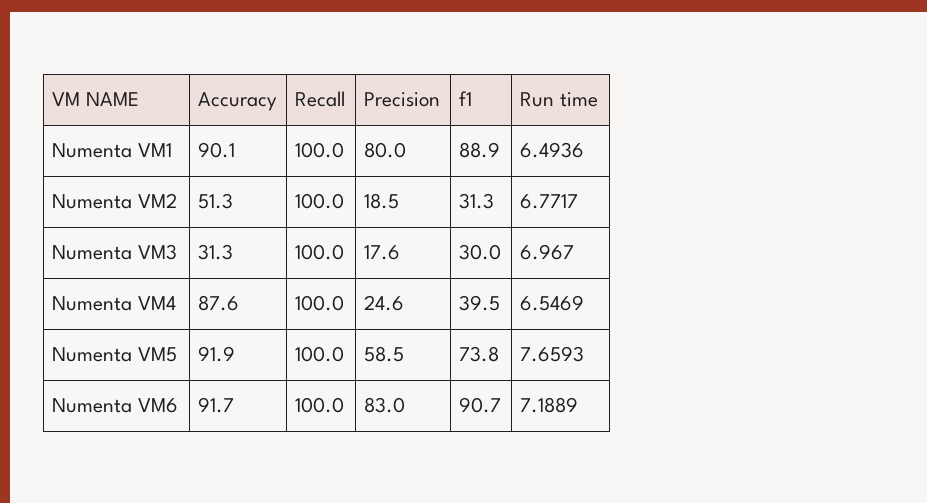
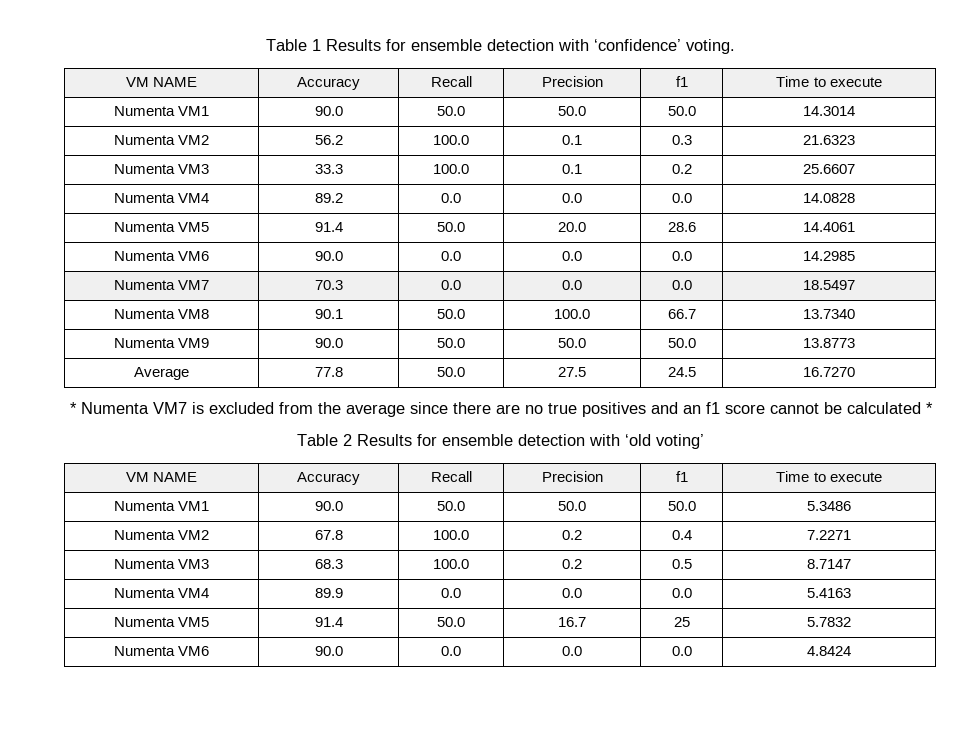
- VM NAME | Accuracy | Recall | Precision | f1 | Run time
- Numenta VM1 | 90.1 | 100.0 | 80.0 | 88.9 | 6.4936
- Numenta VM2 | 51.3 | 100.0 | 18.5 | 31.3 | 6.7717
- Numenta VM3 | 31.3 | 100.0 | 17.6 | 30.0 | 6.967
- Numenta VM4 | 87.6 | 100.0 | 24.6 | 39.5 | 6.5469
- Numenta VM5 | 91.9 | 100.0 | 58.5 | 73.8 | 7.6593
- Numenta VM6 | 91.7 | 100.0 | 83.0 | 90.7 | 7.1889
+ Table 1 Results for ensemble detection with ‘confidence’ voting.
+ VM NAME | Accuracy | Recall | Precision | f1 | Time to execute
+ Numenta VM1 | 90.0 | 50.0 | 50.0 | 50.0 | 14.3014
+ Numenta VM2 | 56.2 | 100.0 | 0.1 | 0.3 | 21.6323
+ Numenta VM3 | 33.3 | 100.0 | 0.1 | 0.2 | 25.6607
+ Numenta VM4 | 89.2 | 0.0 | 0.0 | 0.0 | 14.0828
+ Numenta VM5 | 91.4 | 50.0 | 20.0 | 28.6 | 14.4061
+ Numenta VM6 | 90.0 | 0.0 | 0.0 | 0.0 | 14.2985
+ Numenta VM7 | 70.3 | 0.0 | 0.0 | 0.0 | 18.5497
+ Numenta VM8 | 90.1 | 50.0 | 100.0 | 66.7 | 13.7340
+ Numenta VM9 | 90.0 | 50.0 | 50.0 | 50.0 | 13.8773
+ Average | 77.8 | 50.0 | 27.5 | 24.5 | 16.7270
+ * Numenta VM7 is excluded from the average since there are no true positives and an f1 score cannot be calculated *
+ Table 2 Results for ensemble detection with ‘old voting’
+ VM NAME | Accuracy | Recall | Precision | f1 | Time to execute
+ Numenta VM1 | 90.0 | 50.0 | 50.0 | 50.0 | 5.3486
+ Numenta VM2 | 67.8 | 100.0 | 0.2 | 0.4 | 7.2271
+ Numenta VM3 | 68.3 | 100.0 | 0.2 | 0.5 | 8.7147
+ Numenta VM4 | 89.9 | 0.0 | 0.0 | 0.0 | 5.4163
+ Numenta VM5 | 91.4 | 50.0 | 16.7 | 25 | 5.7832
+ Numenta VM6 | 90.0 | 0.0 | 0.0 | 0.0 | 4.8424

